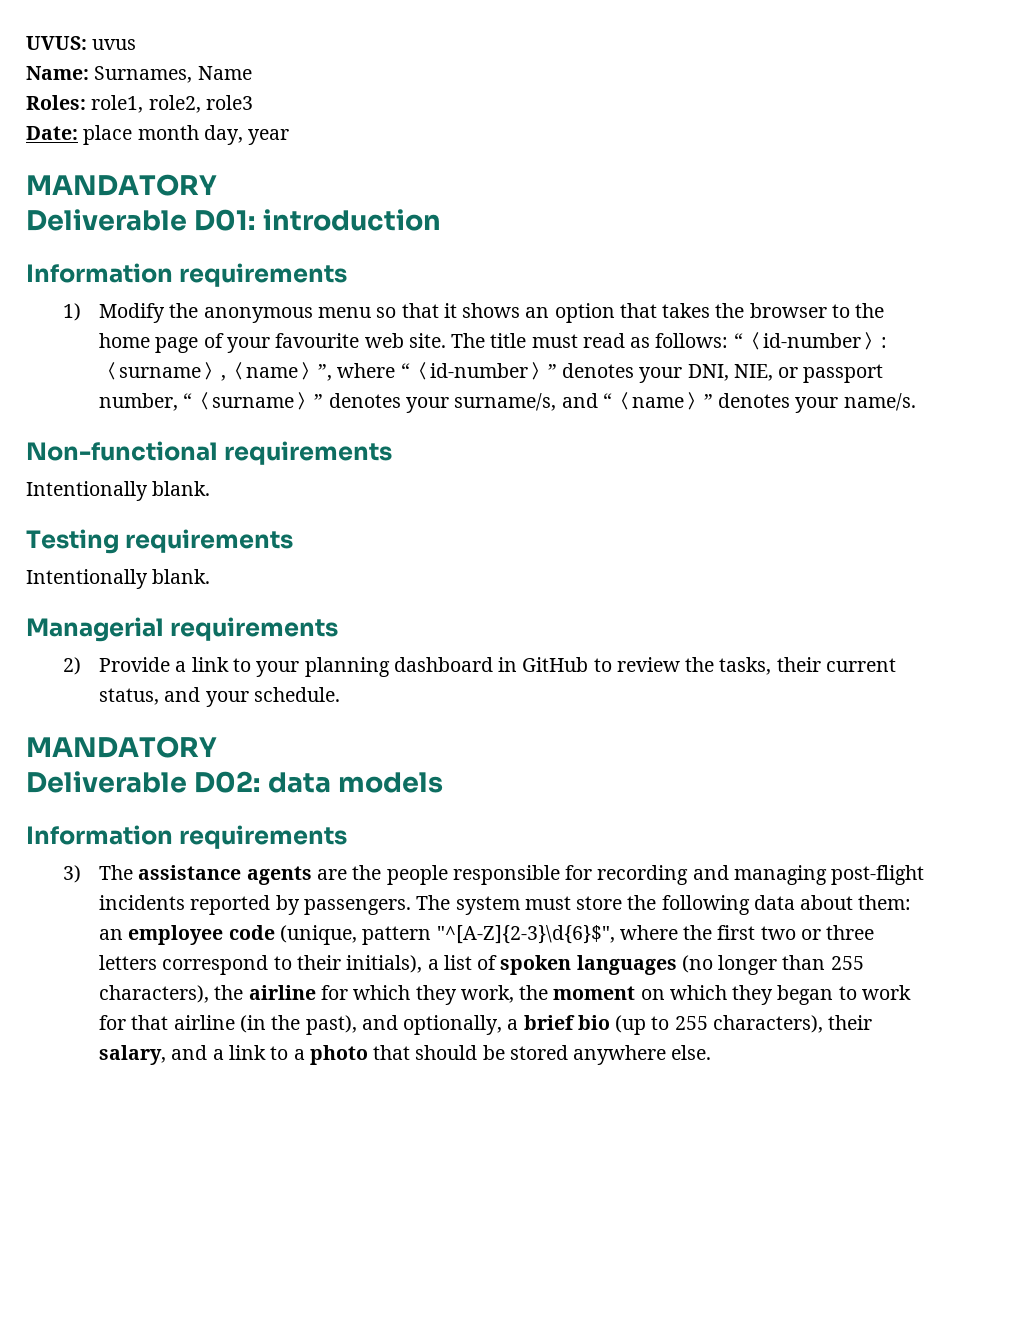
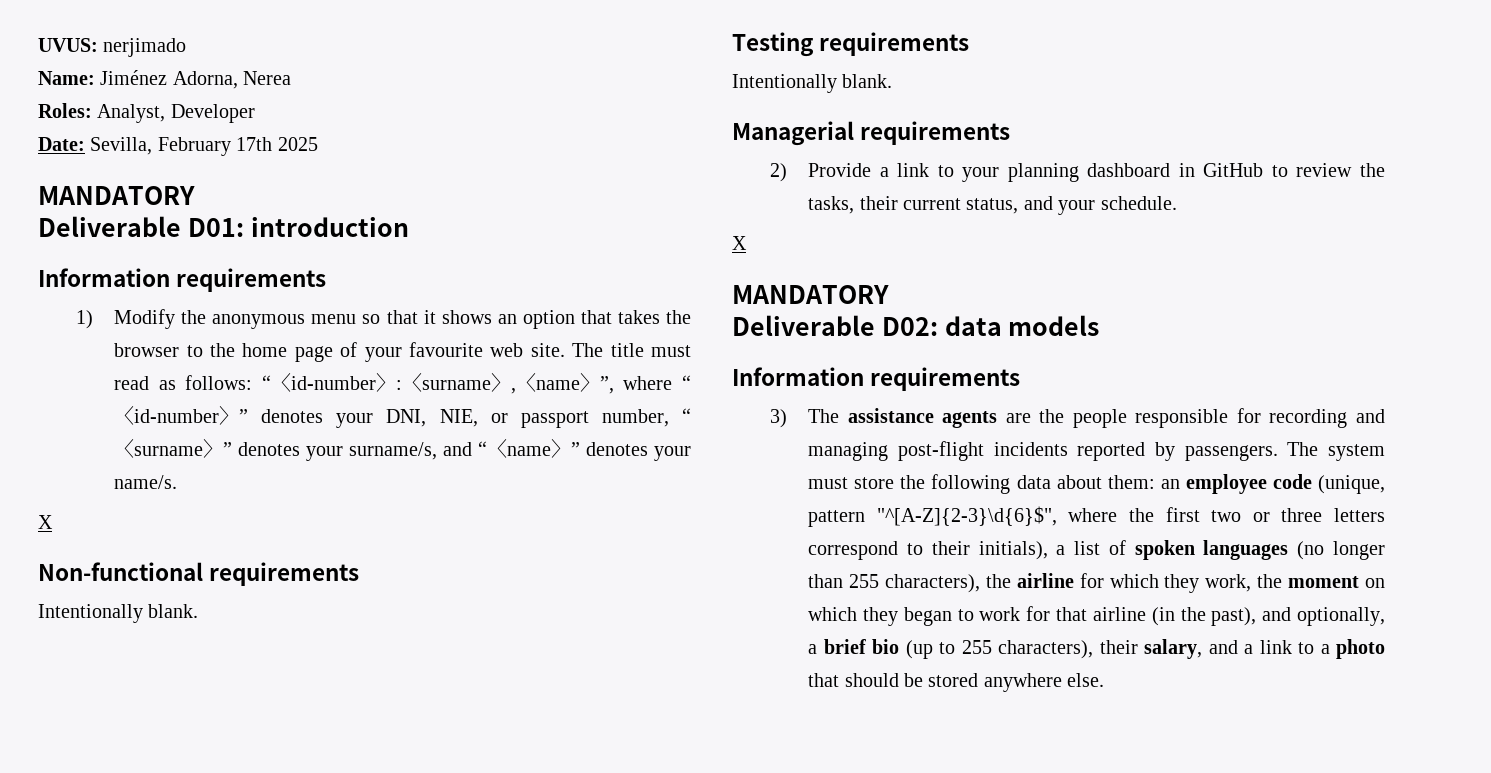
- UVUS: uvus
+ UVUS: nerjimado
- Name: Surnames, Name
- Roles: role1, role2, role3
- Date: place month day, year
+ Name: Jiménez Adorna, Nerea
+ Roles: Analyst, Developer
+ Date: Sevilla, February 17th 2025
  The title must read as follows: “〈id-number〉:〈surname〉,〈name〉”, where “〈id-number〉” denotes your DNI, NIE, or passport number, “〈surname〉” denotes your surname/s, and “〈name〉” denotes your name/s.
+ X
  2) Provide a link to your planning dashboard in GitHub to review the tasks, their current status, and your schedule.
+ X

